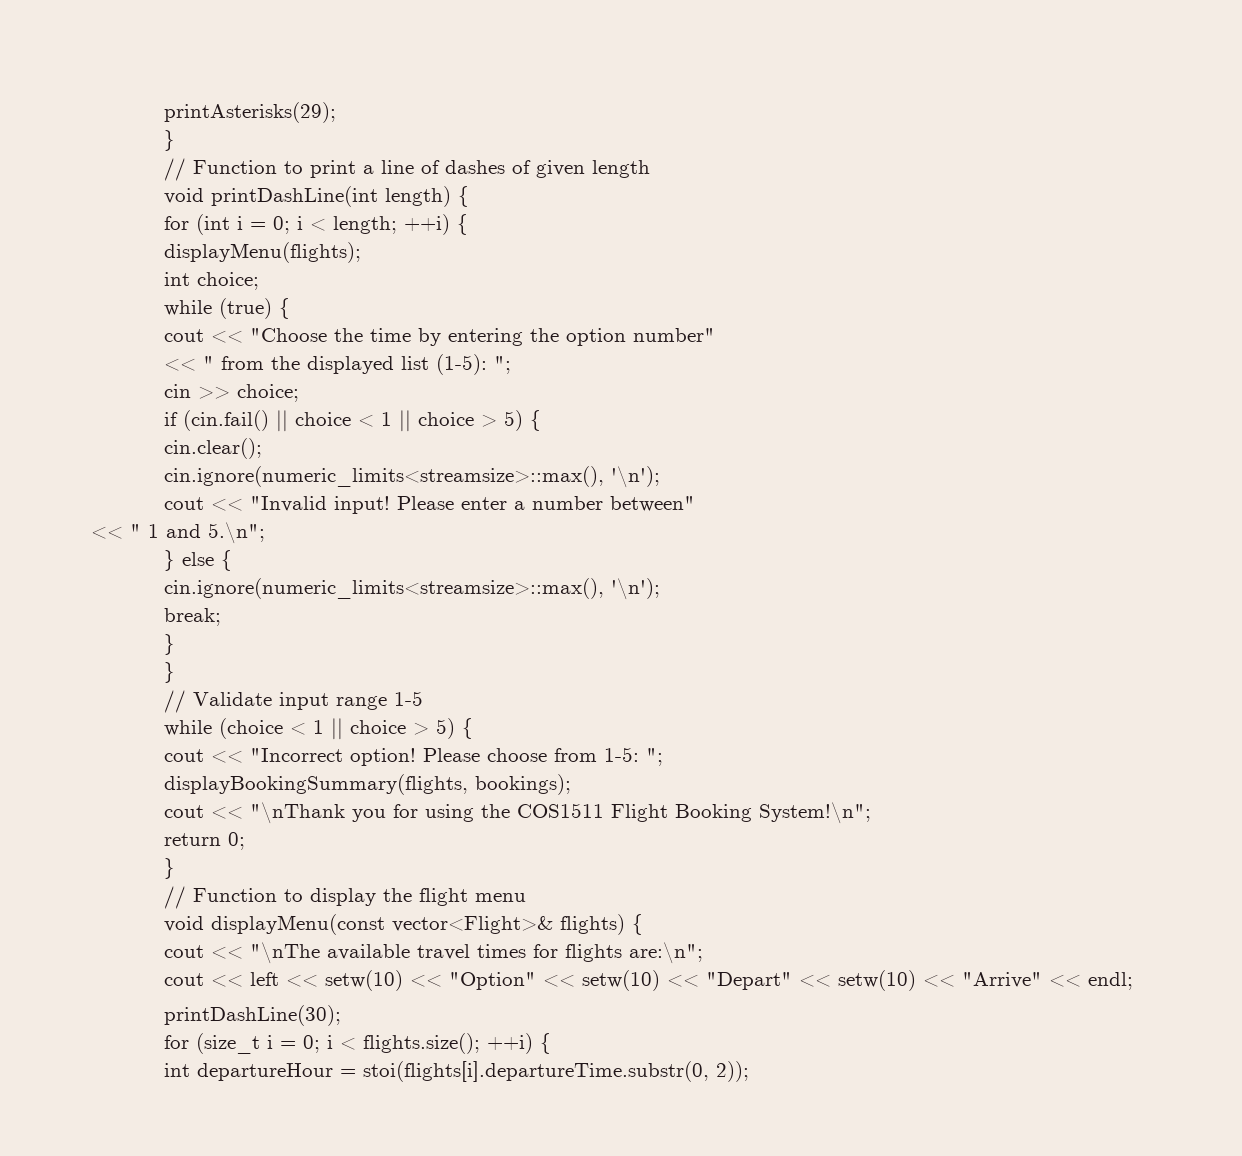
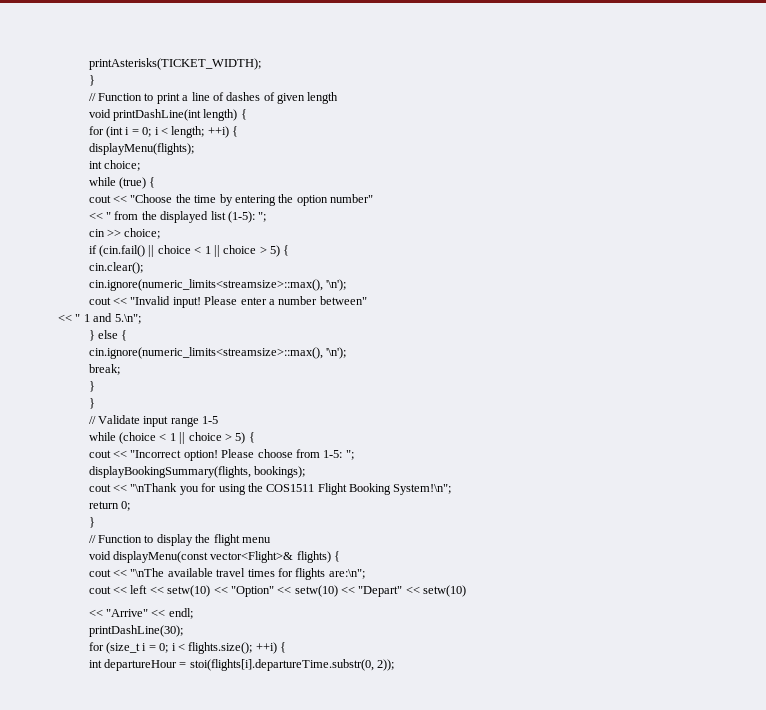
- printAsterisks(29);
+ printAsterisks(TICKET_WIDTH);
- cout << left << setw(10) << "Option" << setw(10) << "Depart" << setw(10) << "Arrive" << endl;
+ cout << left << setw(10) << "Option" << setw(10) << "Depart" << setw(10)
+ << "Arrive" << endl;

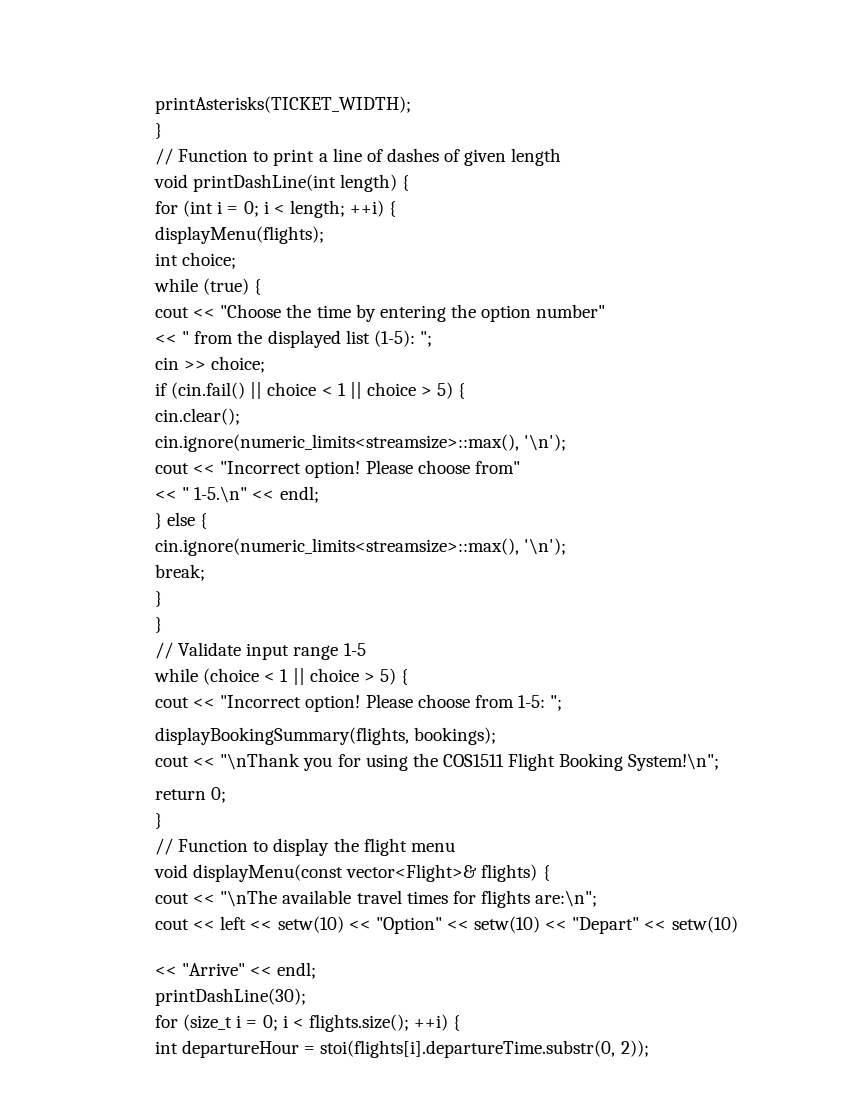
- cout << "Invalid input! Please enter a number between"
- << " 1 and 5.\n";
+ cout << "Incorrect option! Please choose from"
+ << " 1-5.\n" << endl;

